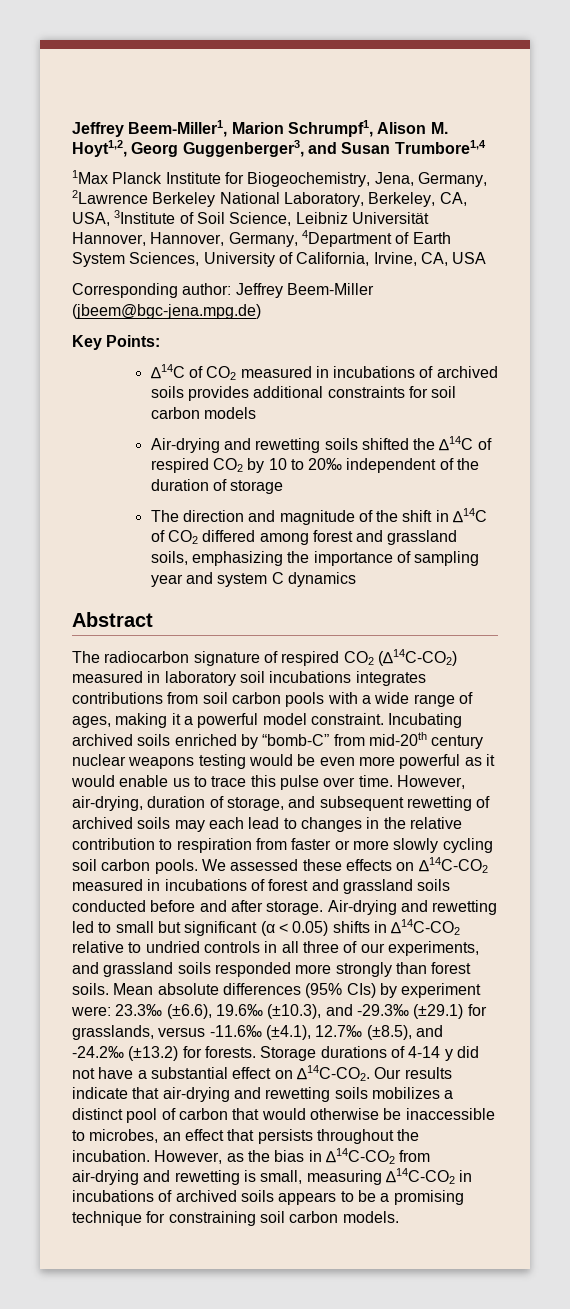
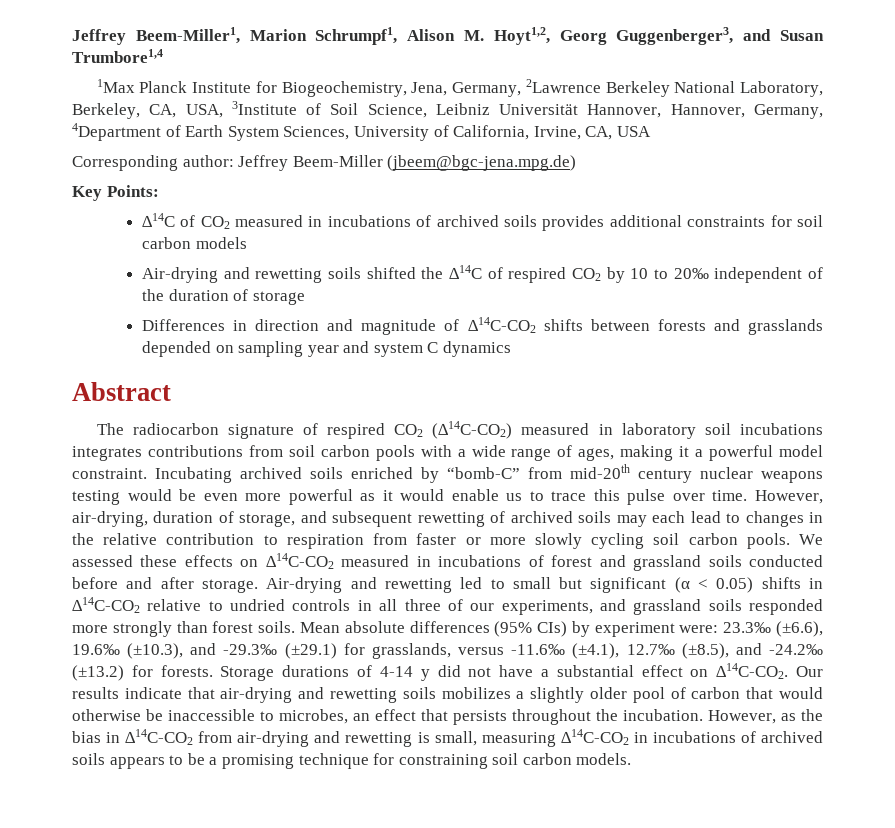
- The direction and magnitude of the shift in ∆14C of CO2 differed among forest and grassland soils, emphasizing the importance of sampling year and system C dynamics
+ Differences in direction and magnitude of ∆14C-CO2 shifts between forests and grasslands depended on sampling year and system C dynamics
- Our results indicate that air-drying and rewetting soils mobilizes a distinct pool of carbon that would otherwise be inaccessible to microbes, an effect that persists throughout the incubation.
+ Our results indicate that air-drying and rewetting soils mobilizes a slightly older pool of carbon that would otherwise be inaccessible to microbes, an effect that persists throughout the incubation.

